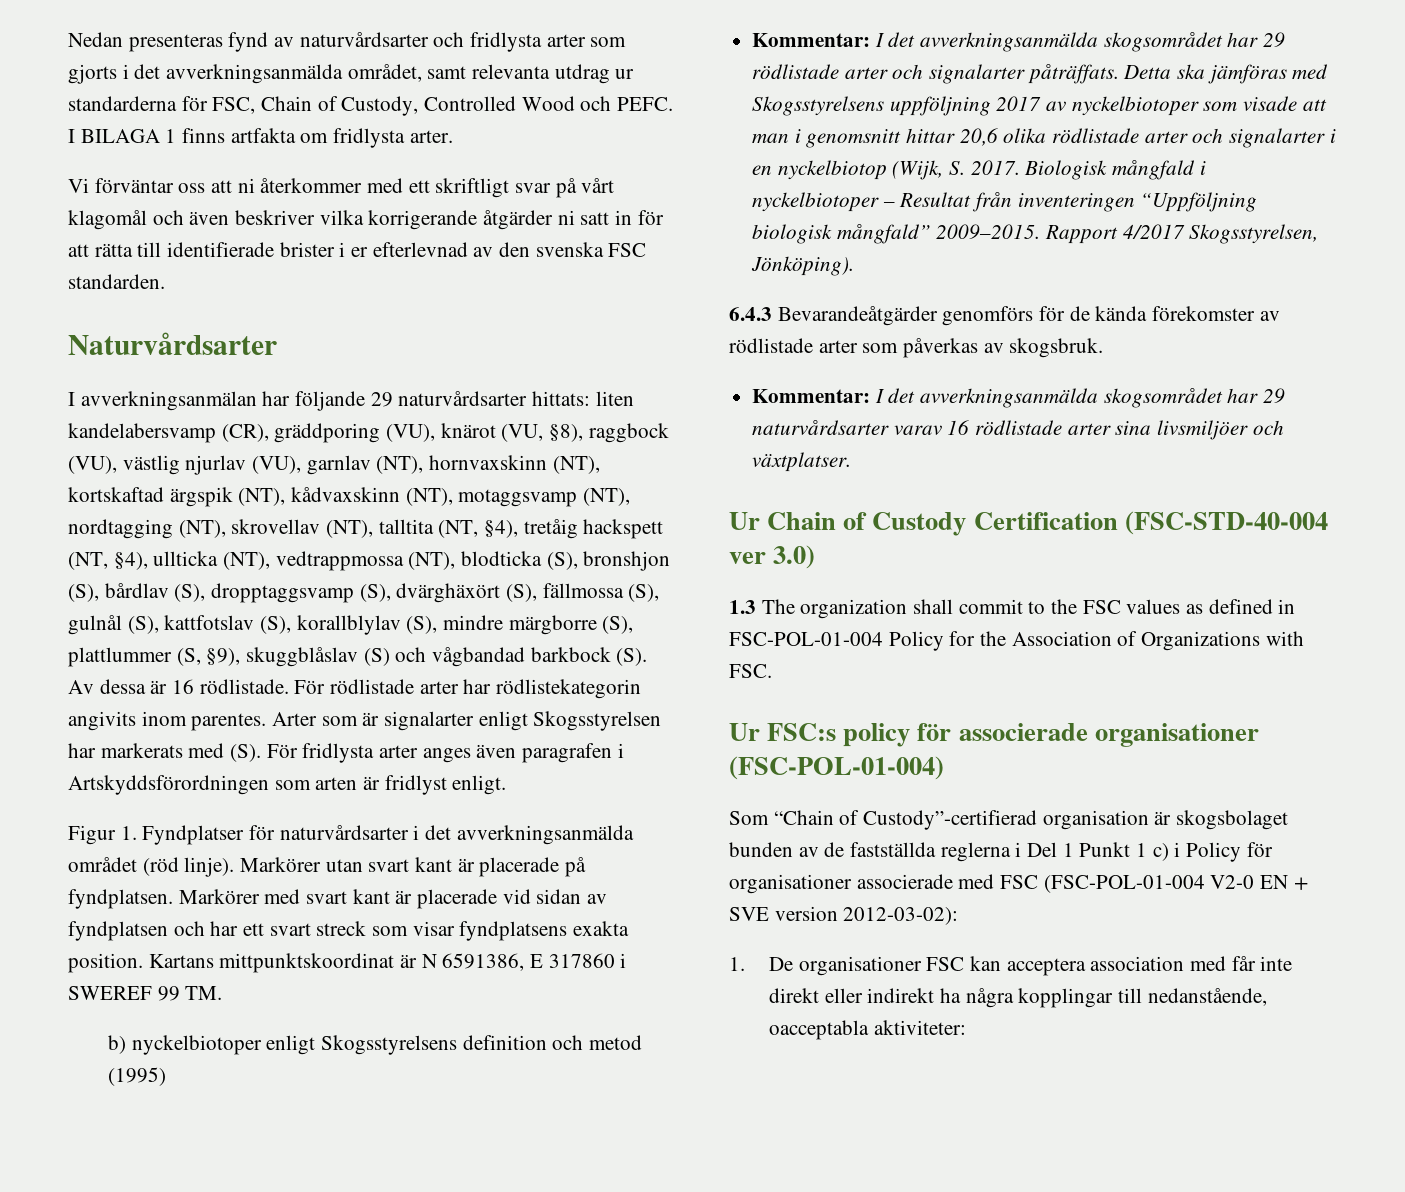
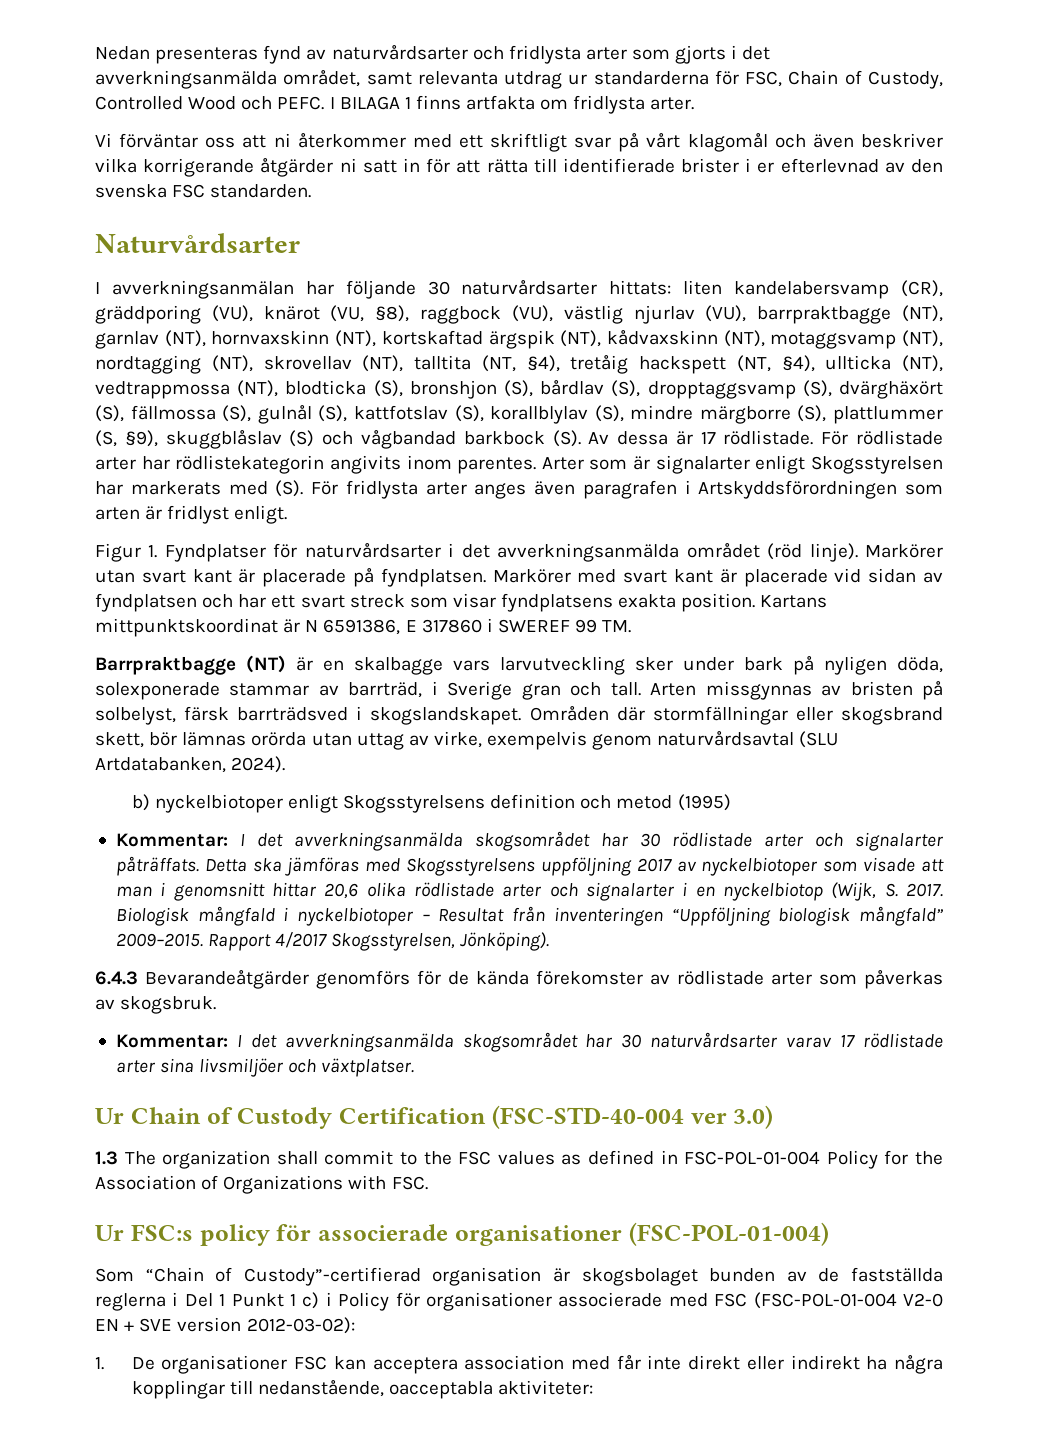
- I avverkningsanmälan har följande 29 naturvårdsarter hittats:
+ I avverkningsanmälan har följande 30 naturvårdsarter hittats:
- liten kandelabersvamp (CR), gräddporing (VU), knärot (VU, §8), raggbock (VU), västlig njurlav (VU), garnlav (NT), hornvaxskinn (NT), kortskaftad ärgspik (NT), kådvaxskinn (NT), motaggsvamp (NT), nordtagging (NT), skrovellav (NT), talltita (NT, §4), tretåig hackspett (NT, §4), ullticka (NT), vedtrappmossa (NT), blodticka (S), bronshjon (S), bårdlav (S), dropptaggsvamp (S), dvärghäxört (S), fällmossa (S), gulnål (S), kattfotslav (S), korallblylav (S), mindre märgborre (S), plattlummer (S, §9), skuggblåslav (S) och vågbandad barkbock (S). Av dessa är 16 rödlistade.
+ liten kandelabersvamp (CR), gräddporing (VU), knärot (VU, §8), raggbock (VU), västlig njurlav (VU), barrpraktbagge (NT), garnlav (NT), hornvaxskinn (NT), kortskaftad ärgspik (NT), kådvaxskinn (NT), motaggsvamp (NT), nordtagging (NT), skrovellav (NT), talltita (NT, §4), tretåig hackspett (NT, §4), ullticka (NT), vedtrappmossa (NT), blodticka (S), bronshjon (S), bårdlav (S), dropptaggsvamp (S), dvärghäxört (S), fällmossa (S), gulnål (S), kattfotslav (S), korallblylav (S), mindre märgborre (S), plattlummer (S, §9), skuggblåslav (S) och vågbandad barkbock (S). Av dessa är 17 rödlistade.
+ Barrpraktbagge (NT) är en skalbagge vars larvutveckling sker under bark på nyligen döda, solexponerade stammar av barrträd, i Sverige gran och tall. Arten missgynnas av bristen på solbelyst, färsk barrträdsved i skogslandskapet. Områden där stormfällningar eller skogsbrand skett, bör lämnas orörda utan uttag av virke, exempelvis genom naturvårdsavtal (SLU Artdatabanken, 2024).
- Kommentar: I det avverkningsanmälda skogsområdet har 29 rödlistade arter och signalarter påträffats.
+ Kommentar: I det avverkningsanmälda skogsområdet har 30 rödlistade arter och signalarter påträffats.
- Kommentar: I det avverkningsanmälda skogsområdet har 29 naturvårdsarter varav 16 rödlistade arter sina livsmiljöer och växtplatser.
+ Kommentar: I det avverkningsanmälda skogsområdet har 30 naturvårdsarter varav 17 rödlistade arter sina livsmiljöer och växtplatser.

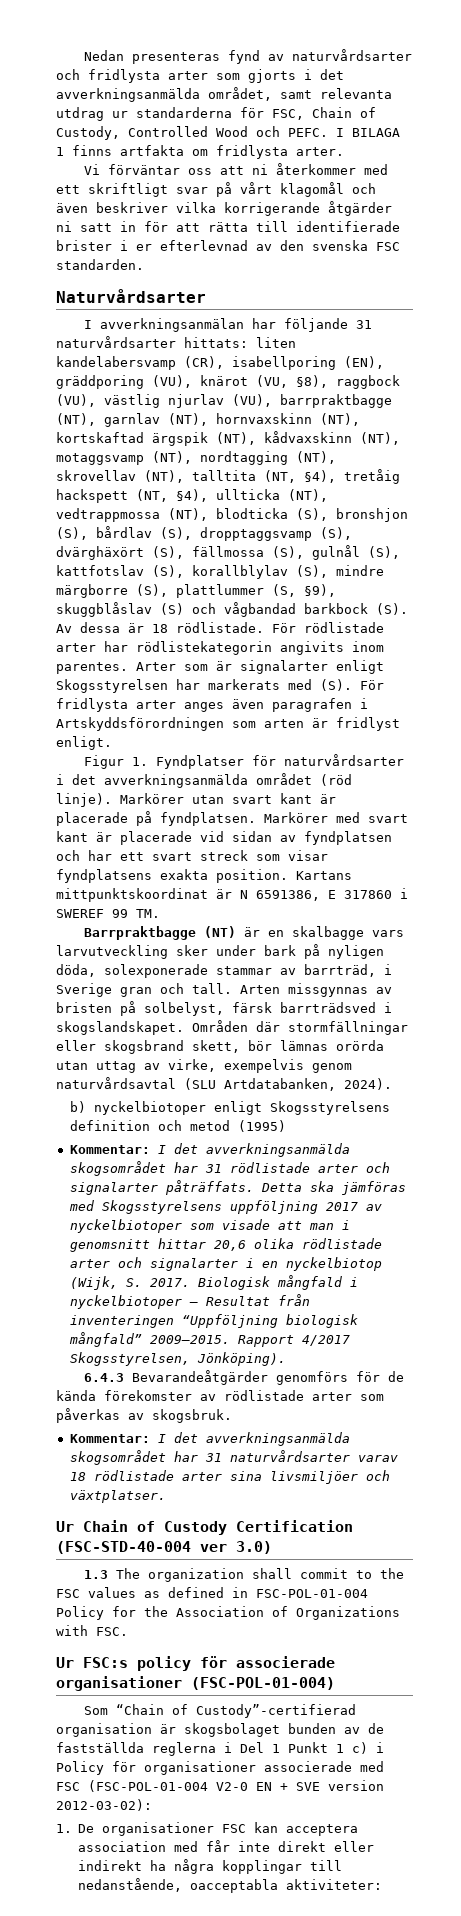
- I avverkningsanmälan har följande 30 naturvårdsarter hittats:
+ I avverkningsanmälan har följande 31 naturvårdsarter hittats:
- liten kandelabersvamp (CR), gräddporing (VU), knärot (VU, §8), raggbock (VU), västlig njurlav (VU), barrpraktbagge (NT), garnlav (NT), hornvaxskinn (NT), kortskaftad ärgspik (NT), kådvaxskinn (NT), motaggsvamp (NT), nordtagging (NT), skrovellav (NT), talltita (NT, §4), tretåig hackspett (NT, §4), ullticka (NT), vedtrappmossa (NT), blodticka (S), bronshjon (S), bårdlav (S), dropptaggsvamp (S), dvärghäxört (S), fällmossa (S), gulnål (S), kattfotslav (S), korallblylav (S), mindre märgborre (S), plattlummer (S, §9), skuggblåslav (S) och vågbandad barkbock (S). Av dessa är 17 rödlistade.
+ liten kandelabersvamp (CR), isabellporing (EN), gräddporing (VU), knärot (VU, §8), raggbock (VU), västlig njurlav (VU), barrpraktbagge (NT), garnlav (NT), hornvaxskinn (NT), kortskaftad ärgspik (NT), kådvaxskinn (NT), motaggsvamp (NT), nordtagging (NT), skrovellav (NT), talltita (NT, §4), tretåig hackspett (NT, §4), ullticka (NT), vedtrappmossa (NT), blodticka (S), bronshjon (S), bårdlav (S), dropptaggsvamp (S), dvärghäxört (S), fällmossa (S), gulnål (S), kattfotslav (S), korallblylav (S), mindre märgborre (S), plattlummer (S, §9), skuggblåslav (S) och vågbandad barkbock (S). Av dessa är 18 rödlistade.
- Kommentar: I det avverkningsanmälda skogsområdet har 30 rödlistade arter och signalarter påträffats.
+ Kommentar: I det avverkningsanmälda skogsområdet har 31 rödlistade arter och signalarter påträffats.
- Kommentar: I det avverkningsanmälda skogsområdet har 30 naturvårdsarter varav 17 rödlistade arter sina livsmiljöer och växtplatser.
+ Kommentar: I det avverkningsanmälda skogsområdet har 31 naturvårdsarter varav 18 rödlistade arter sina livsmiljöer och växtplatser.

